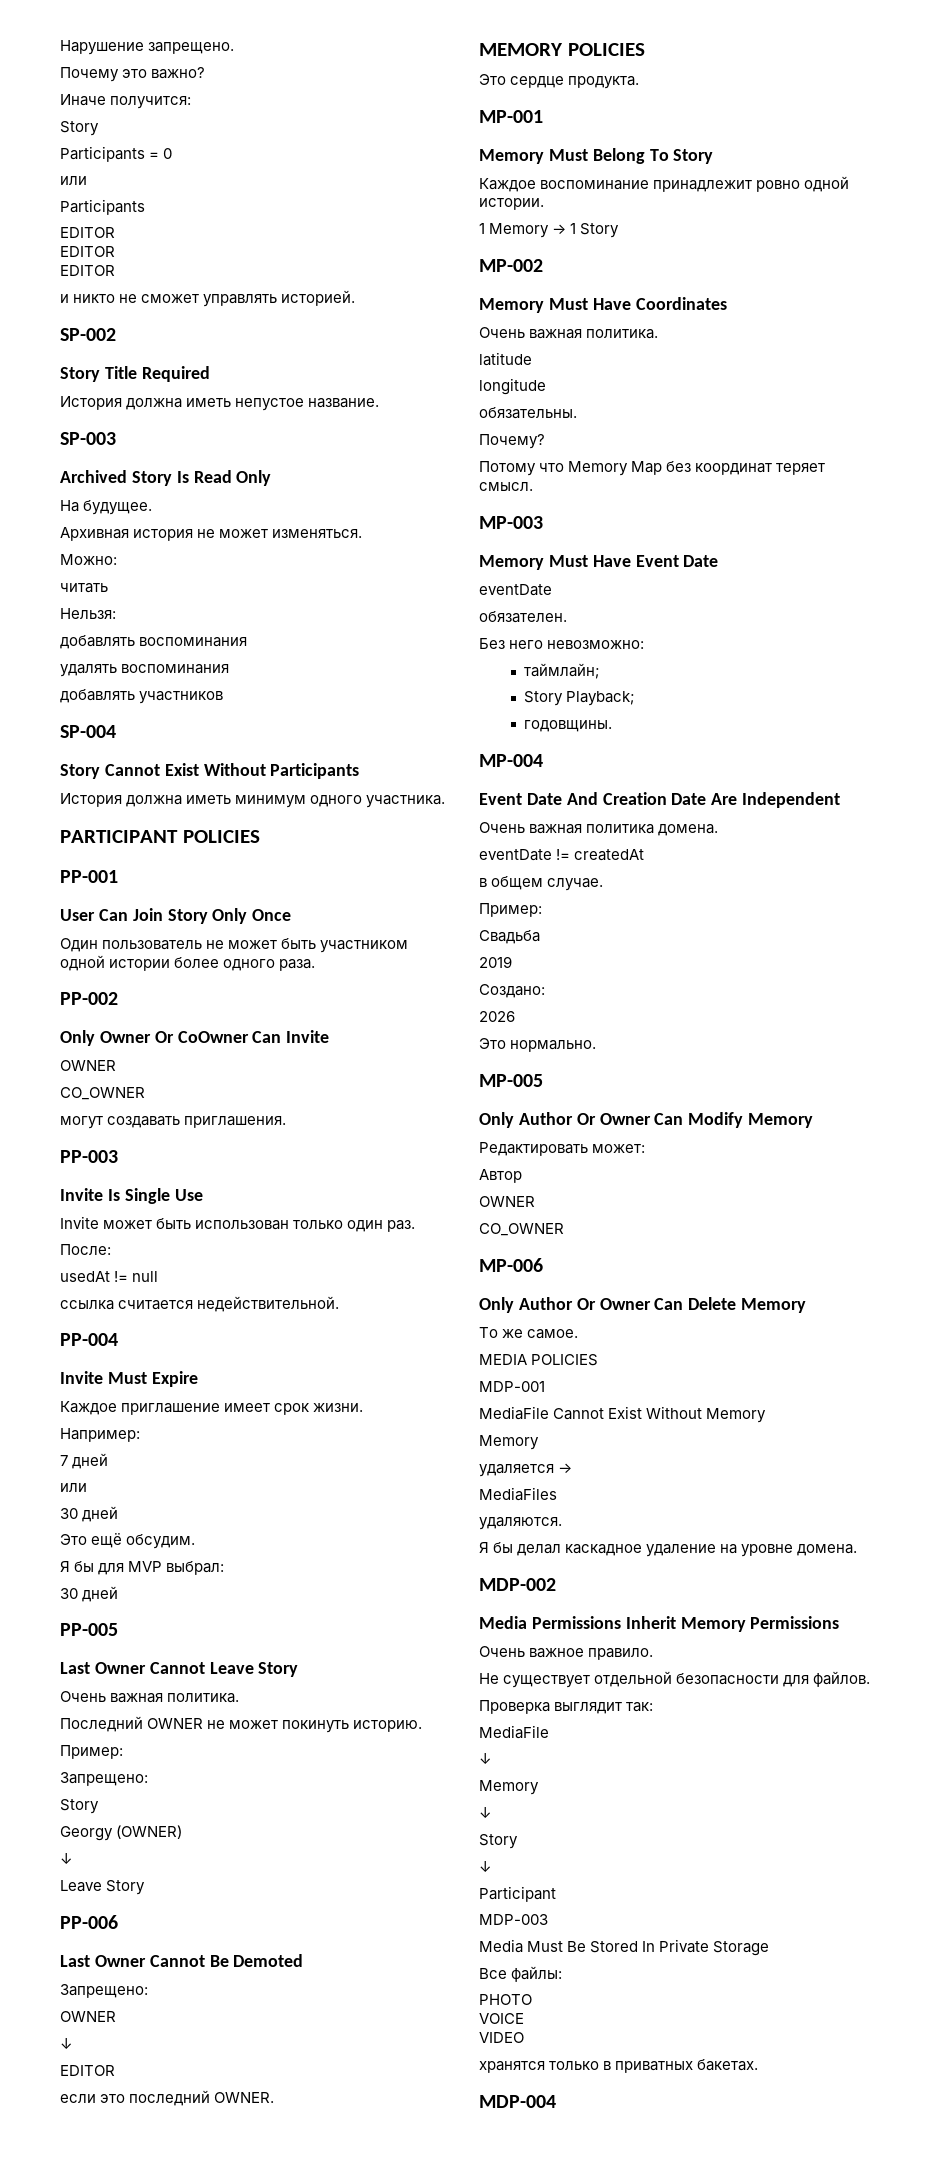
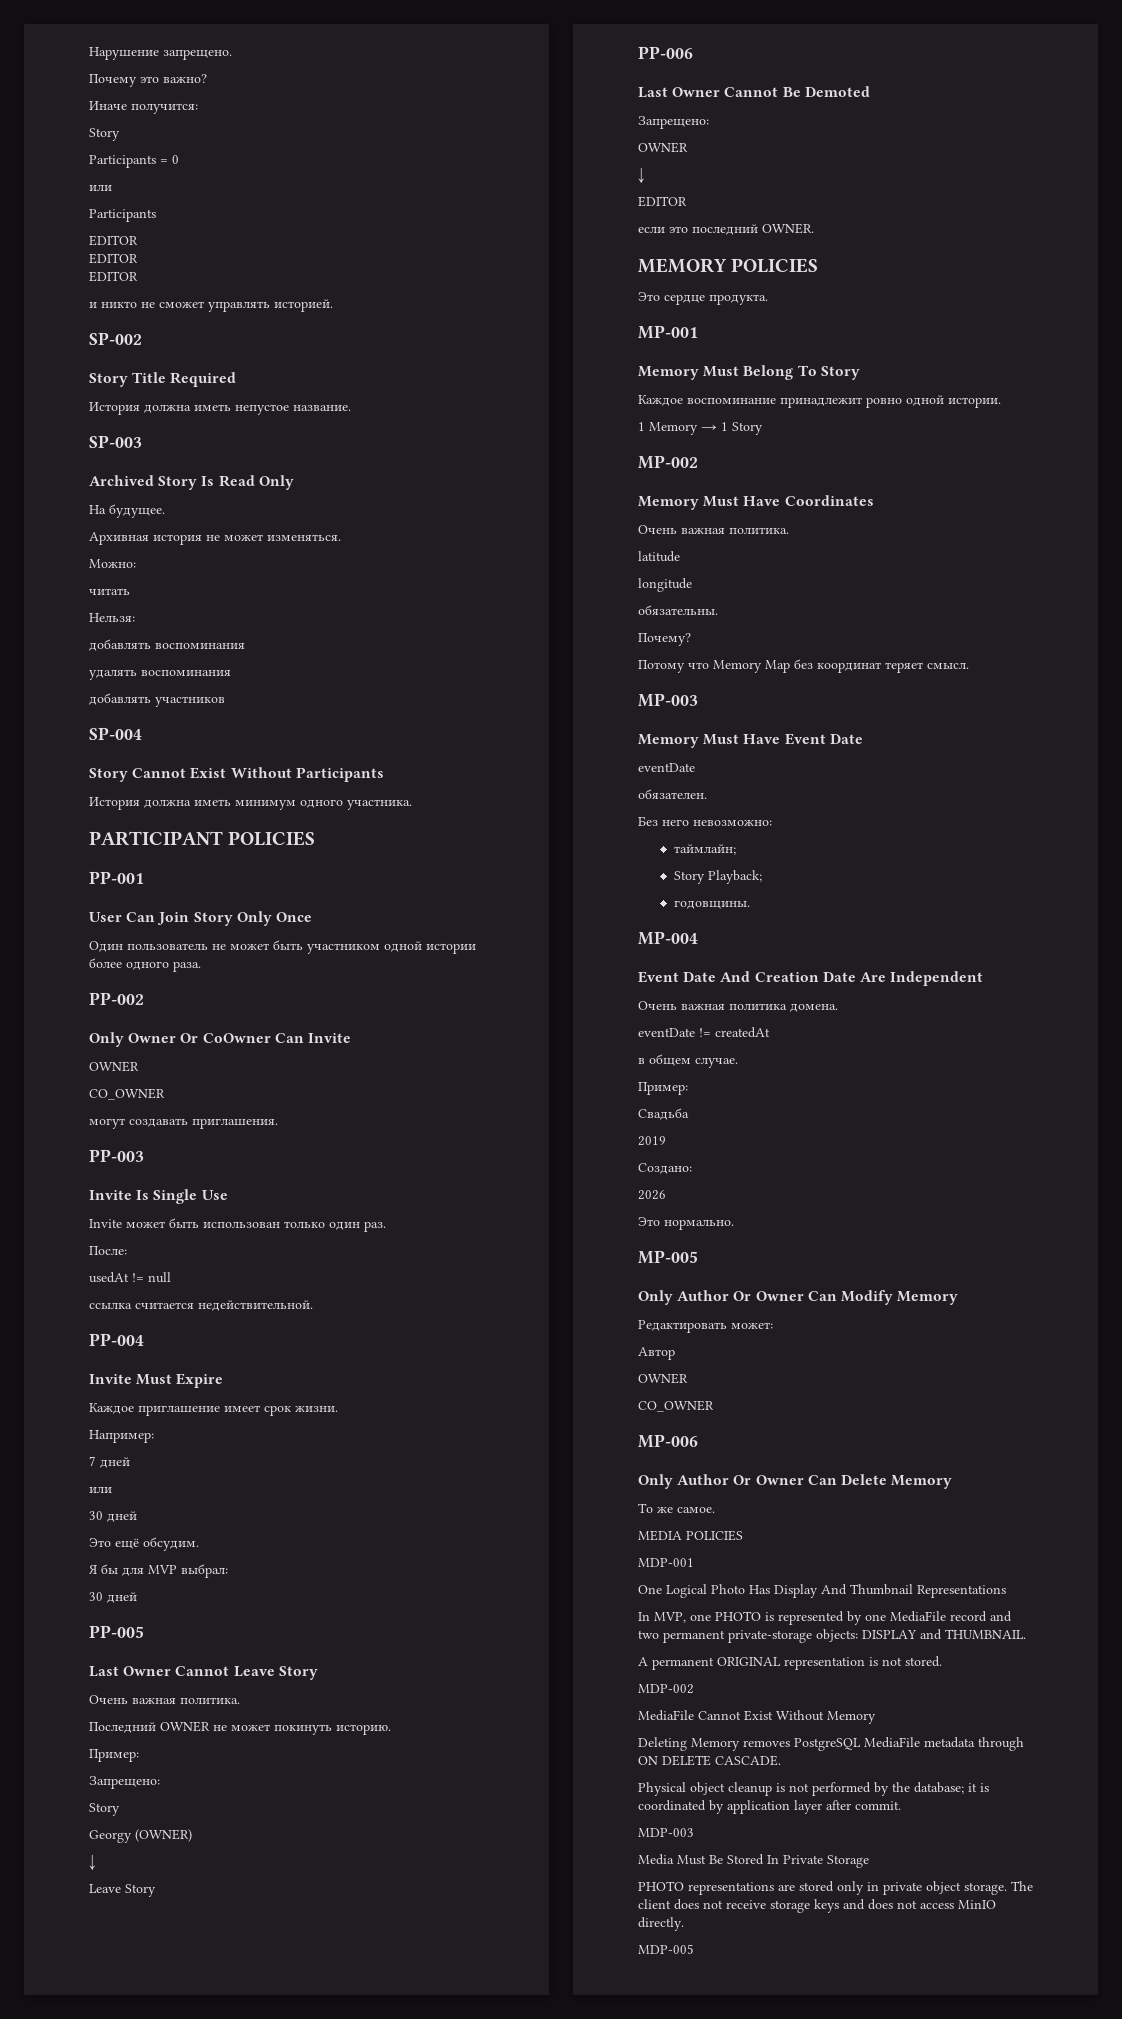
+ One Logical Photo Has Display And Thumbnail Representations
+ In MVP, one PHOTO is represented by one MediaFile record and two permanent private-storage objects: DISPLAY and THUMBNAIL.
+ A permanent ORIGINAL representation is not stored.
+ MDP-002
  MediaFile Cannot Exist Without Memory
- Memory
- удаляется →
- MediaFiles
- удаляются.
- Я бы делал каскадное удаление на уровне домена.
- MDP-002
- Media Permissions Inherit Memory Permissions
- Очень важное правило.
- Не существует отдельной безопасности для файлов.
- Проверка выглядит так:
- MediaFile
- ↓
- Memory
- ↓
- Story
- ↓
- Participant
+ Deleting Memory removes PostgreSQL MediaFile metadata through ON DELETE CASCADE.
+ Physical object cleanup is not performed by the database; it is coordinated by application layer after commit.
- Все файлы:
- PHOTO
- VOICE
- VIDEO
- хранятся только в приватных бакетах.
- MDP-004
+ PHOTO representations are stored only in private object storage. The client does not receive storage keys and does not access MinIO directly.
+ MDP-005

